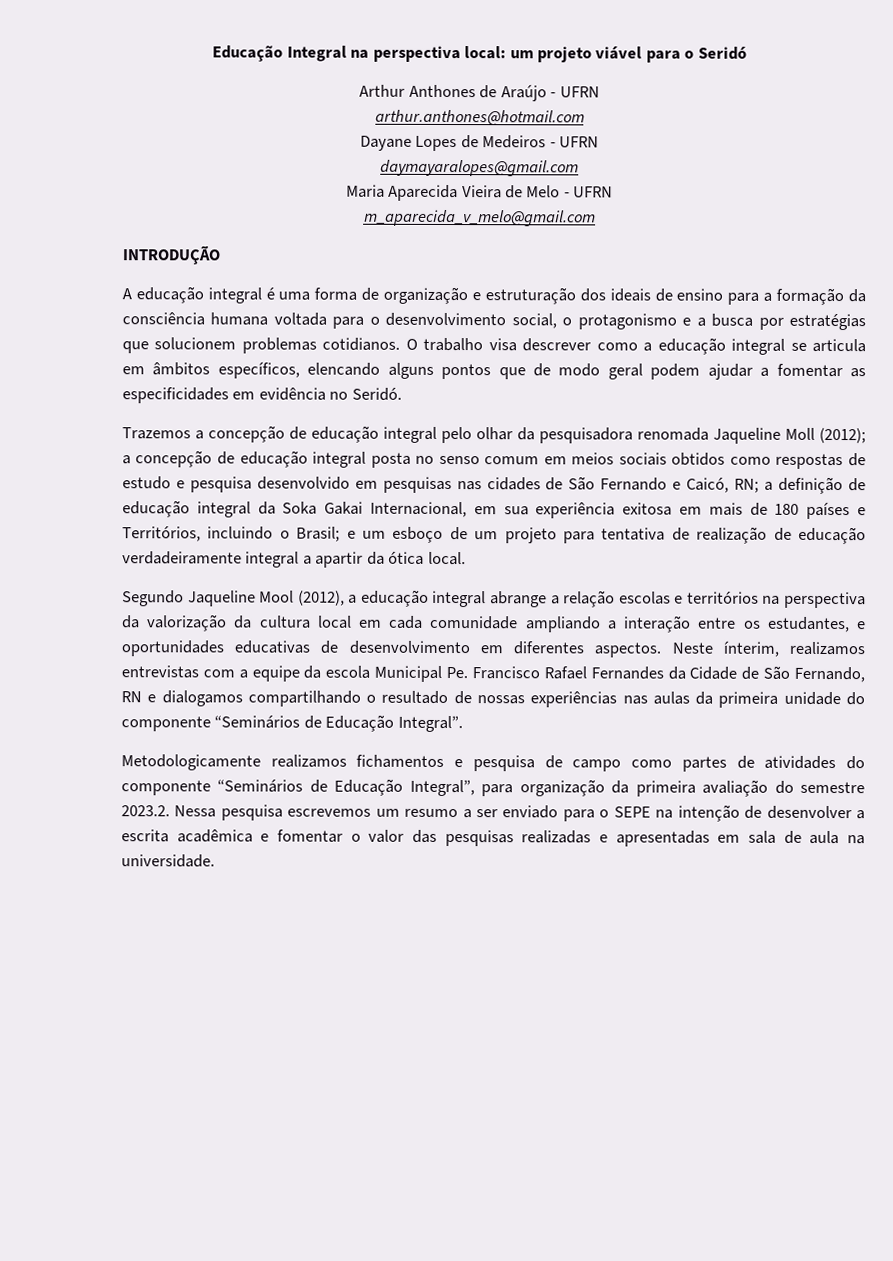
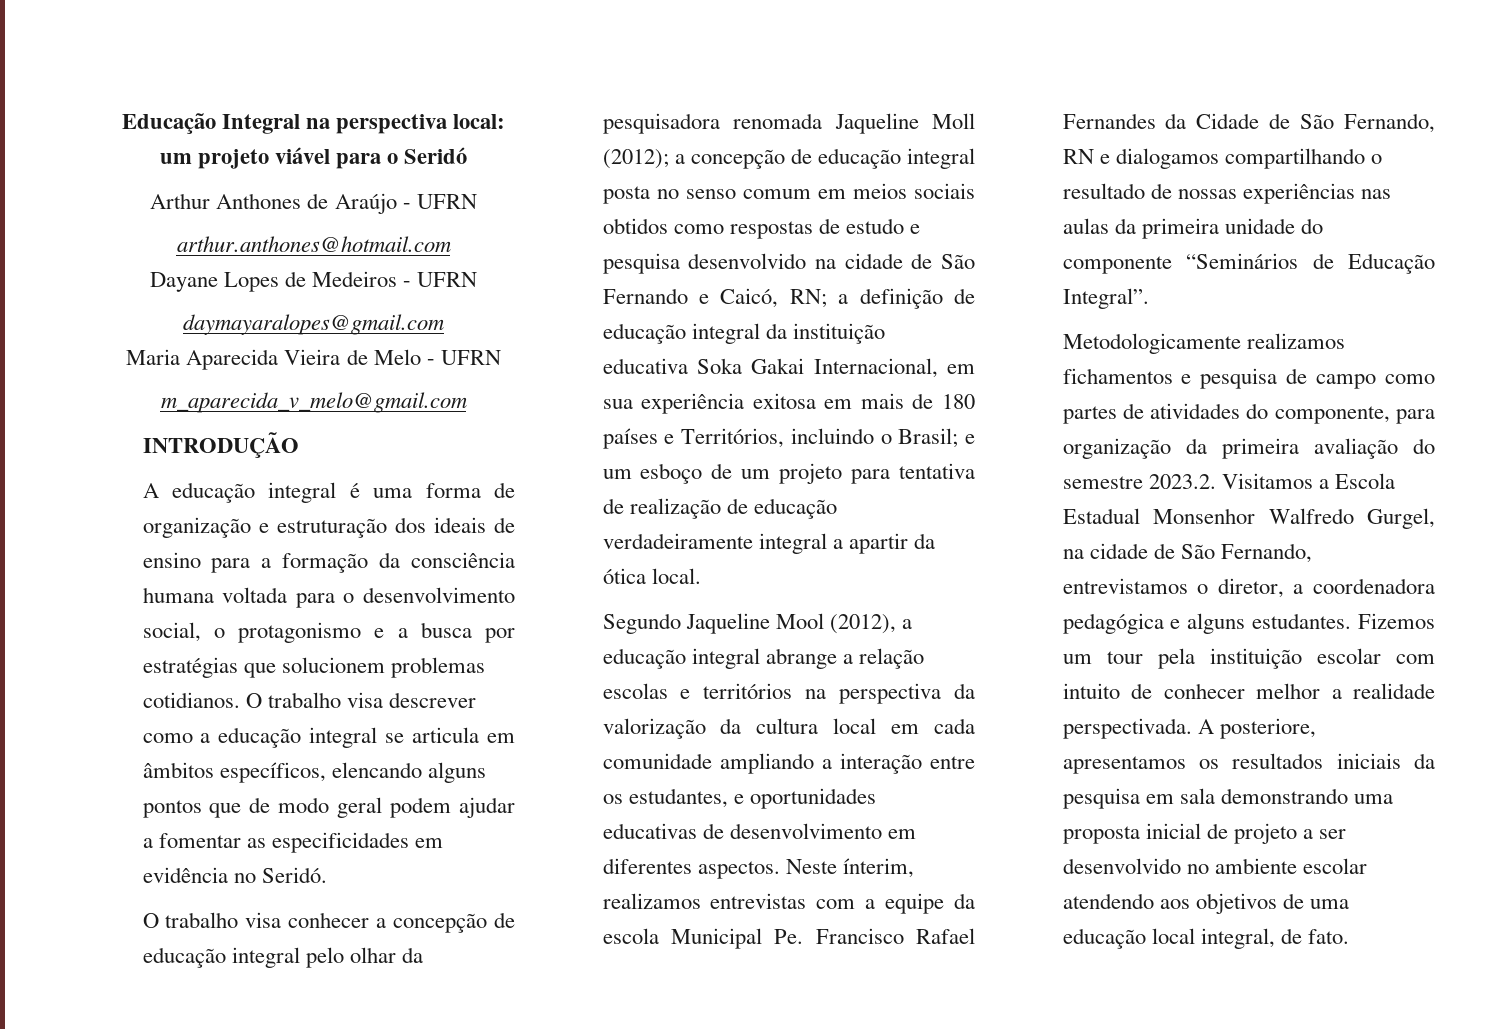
- Trazemos a concepção de educação integral pelo olhar da pesquisadora renomada Jaqueline Moll (2012);
+ O trabalho visa conhecer a concepção de educação integral pelo olhar da pesquisadora renomada Jaqueline Moll (2012);
- a concepção de educação integral posta no senso comum em meios sociais obtidos como respostas de estudo e pesquisa desenvolvido em pesquisas nas cidades de São Fernando e Caicó, RN;
+ a concepção de educação integral posta no senso comum em meios sociais obtidos como respostas de estudo e pesquisa desenvolvido na cidade de São Fernando e Caicó, RN;
- a definição de educação integral da Soka Gakai Internacional, em sua experiência exitosa em mais de 180 países e Territórios, incluindo o Brasil;
+ a definição de educação integral da instituição educativa Soka Gakai Internacional, em sua experiência exitosa em mais de 180 países e Territórios, incluindo o Brasil;
- Metodologicamente realizamos fichamentos e pesquisa de campo como partes de atividades do componente “Seminários de Educação Integral”, para organização da primeira avaliação do semestre 2023.2. Nessa pesquisa escrevemos um resumo a ser enviado para o SEPE na intenção de desenvolver a escrita acadêmica e fomentar o valor das pesquisas realizadas e apresentadas em sala de aula na universidade.
+ Metodologicamente realizamos fichamentos e pesquisa de campo como partes de atividades do componente, para organização da primeira avaliação do semestre 2023.2. Visitamos a Escola Estadual Monsenhor Walfredo Gurgel, na cidade de São Fernando, entrevistamos o diretor, a coordenadora pedagógica e alguns estudantes. Fizemos um tour pela instituição escolar com intuito de conhecer melhor a realidade perspectivada. A posteriore, apresentamos os resultados iniciais da pesquisa em sala demonstrando uma proposta inicial de projeto a ser desenvolvido no ambiente escolar atendendo aos objetivos de uma educação local integral, de fato.

